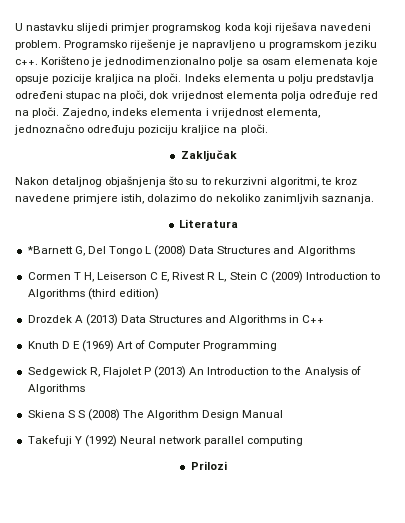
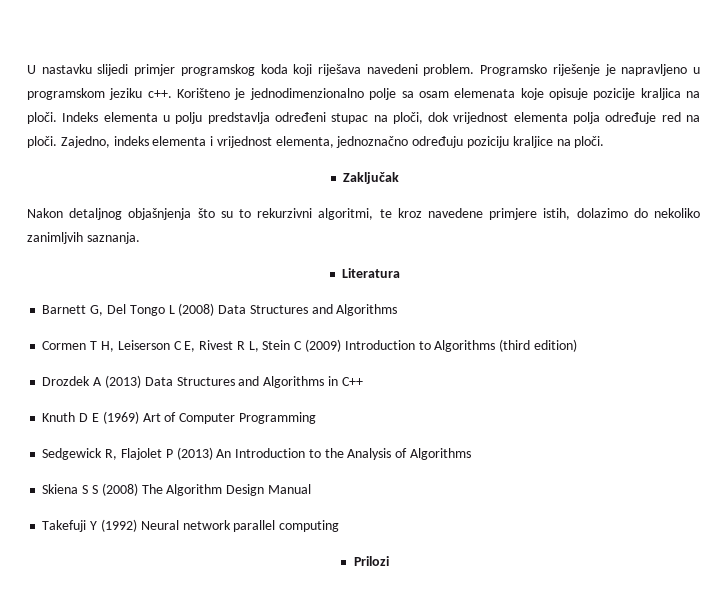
- Korišteno je jednodimenzionalno polje sa osam elemenata koje opsuje pozicije kraljica na ploči.
+ Korišteno je jednodimenzionalno polje sa osam elemenata koje opisuje pozicije kraljica na ploči.
- *Barnett G, Del Tongo L (2008) Data Structures and Algorithms
+ Barnett G, Del Tongo L (2008) Data Structures and Algorithms

